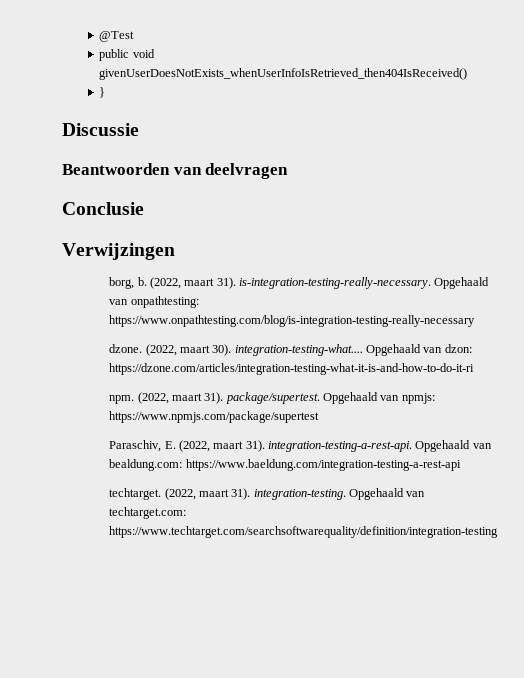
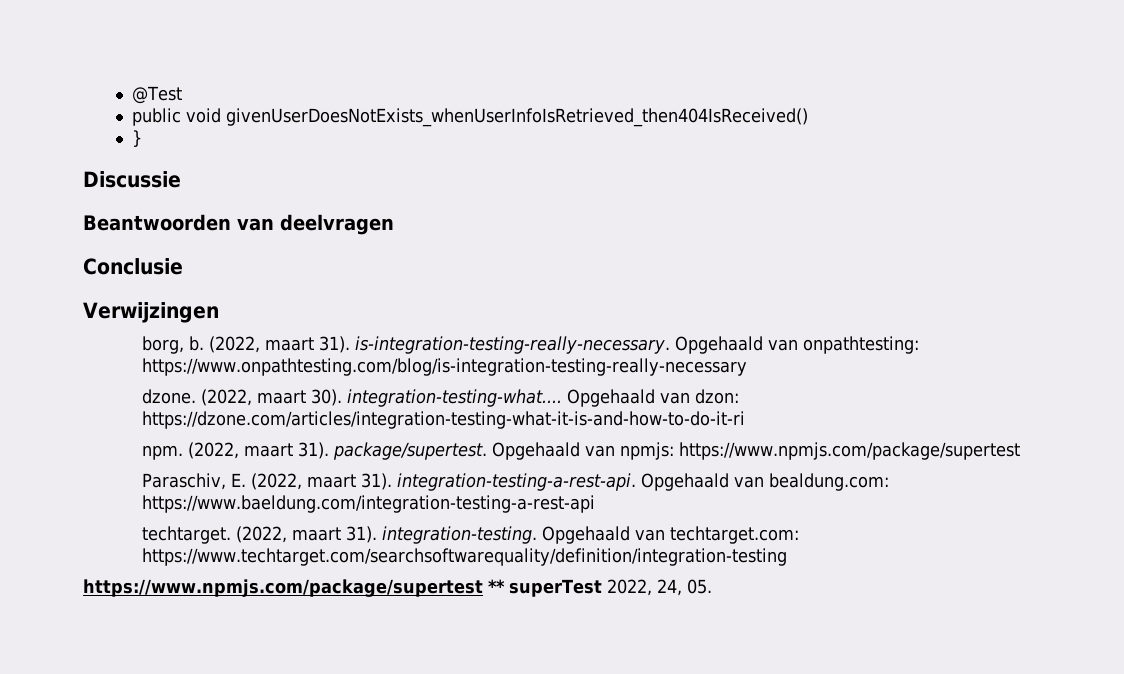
+ https://www.npmjs.com/package/supertest ** superTest 2022, 24, 05.

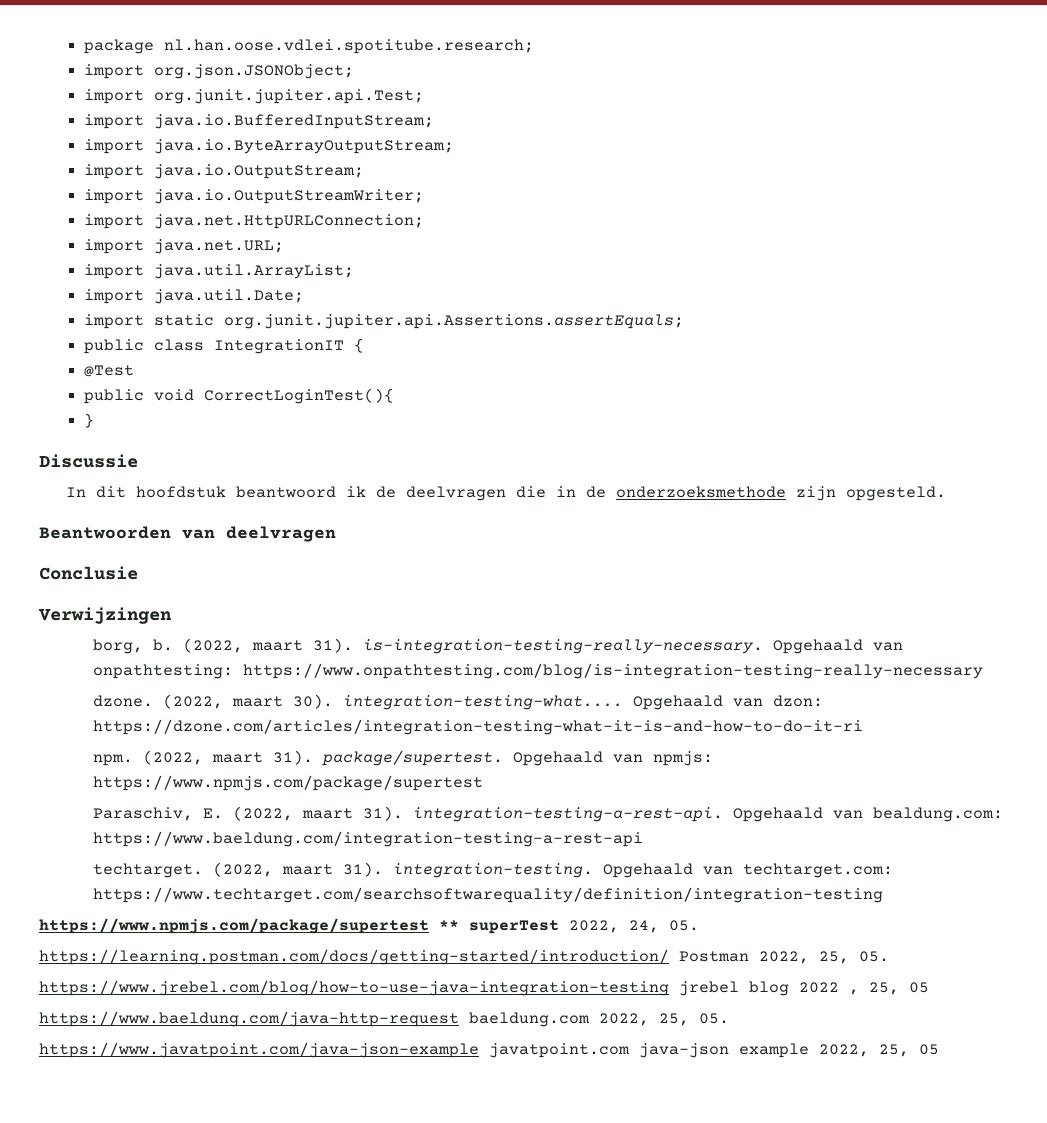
+ package nl.han.oose.vdlei.spotitube.research;
+ import org.json.JSONObject;
+ import org.junit.jupiter.api.Test;
+ import java.io.BufferedInputStream;
+ import java.io.ByteArrayOutputStream;
+ import java.io.OutputStream;
+ import java.io.OutputStreamWriter;
+ import java.net.HttpURLConnection;
+ import java.net.URL;
+ import java.util.ArrayList;
+ import java.util.Date;
+ import static org.junit.jupiter.api.Assertions.assertEquals;
+ public class IntegrationIT {
- public void givenUserDoesNotExists_whenUserInfoIsRetrieved_then404IsReceived()
+ public void CorrectLoginTest(){
+ In dit hoofdstuk beantwoord ik de deelvragen die in de onderzoeksmethode zijn opgesteld.
+ https://learning.postman.com/docs/getting-started/introduction/ Postman 2022, 25, 05.
+ https://www.jrebel.com/blog/how-to-use-java-integration-testing jrebel blog 2022 , 25, 05
+ https://www.baeldung.com/java-http-request baeldung.com 2022, 25, 05.
+ https://www.javatpoint.com/java-json-example javatpoint.com java-json example 2022, 25, 05

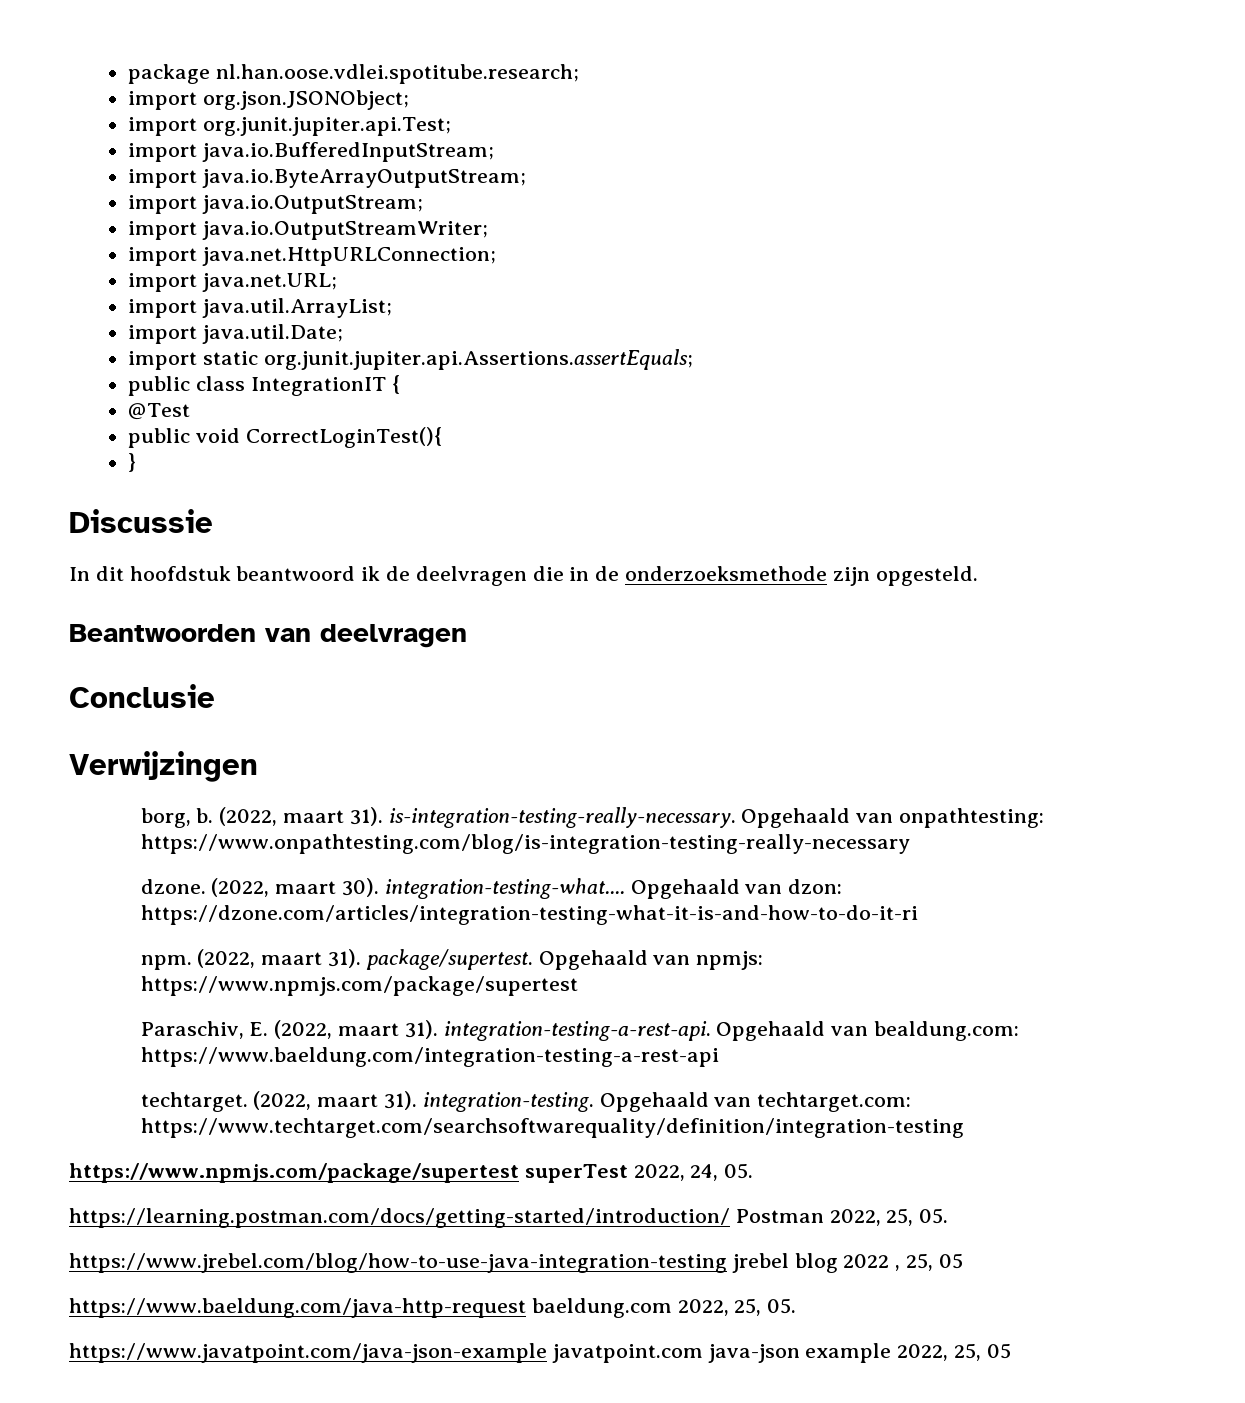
- https://www.npmjs.com/package/supertest ** superTest 2022, 24, 05.
+ https://www.npmjs.com/package/supertest superTest 2022, 24, 05.

